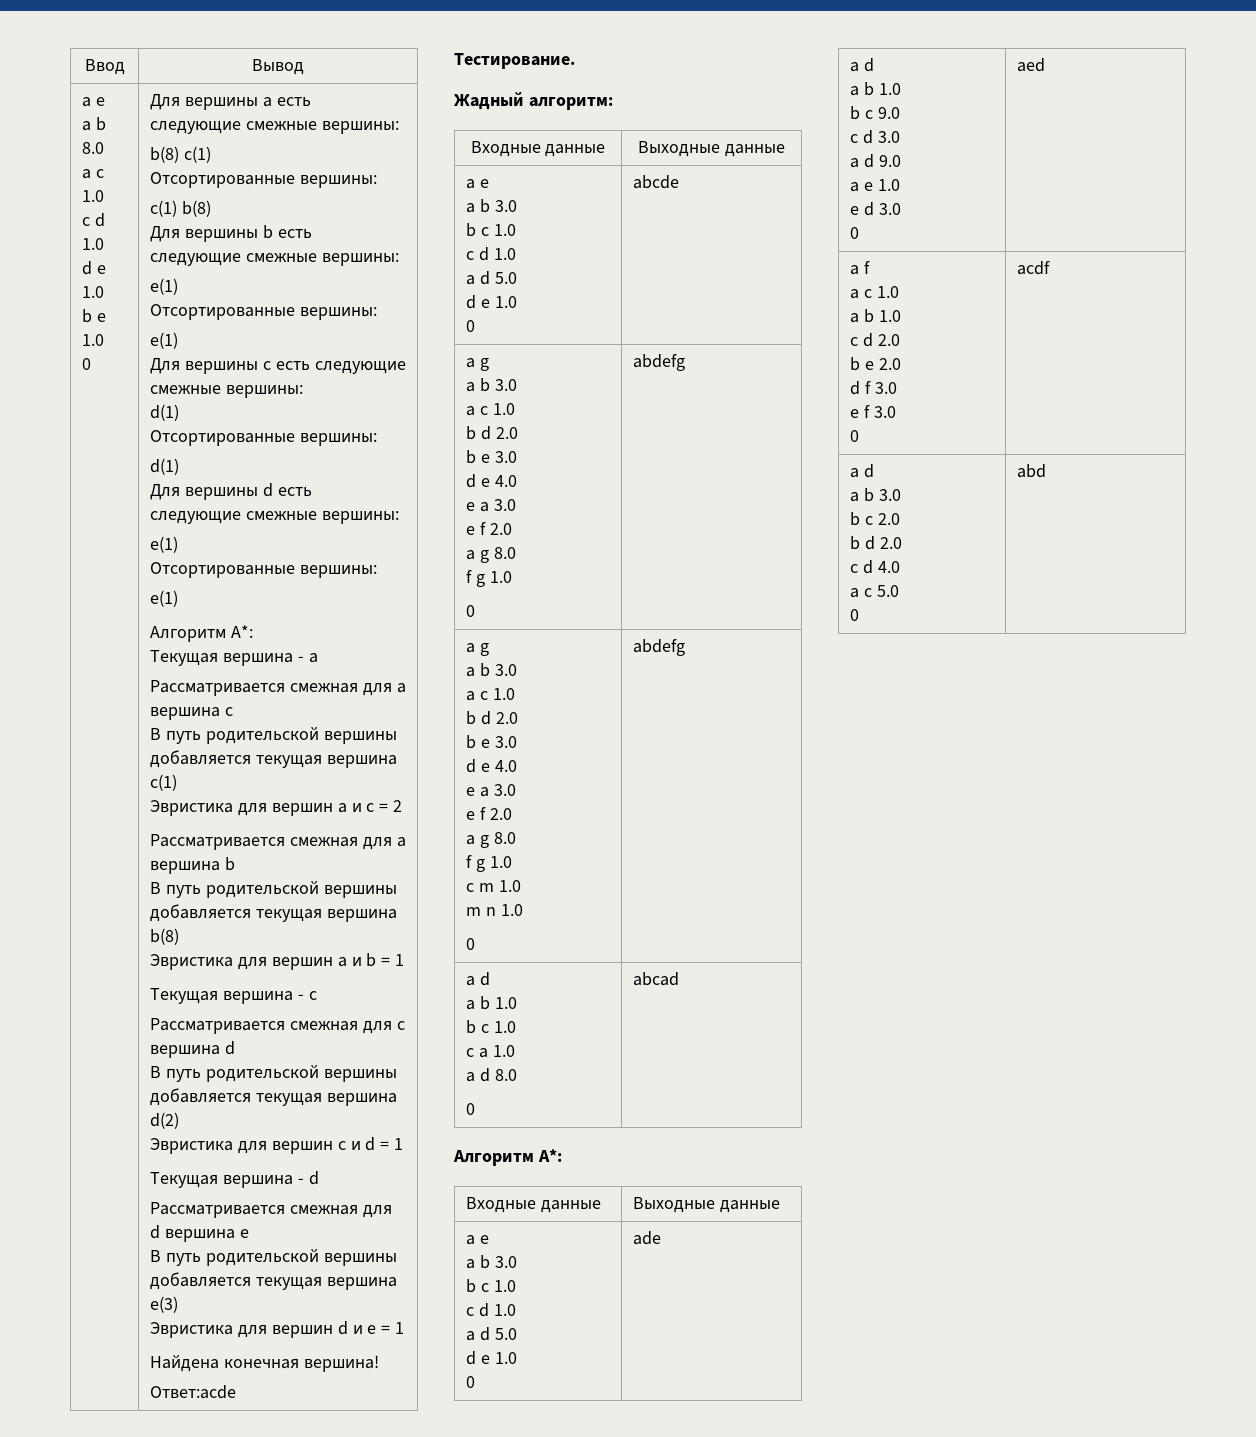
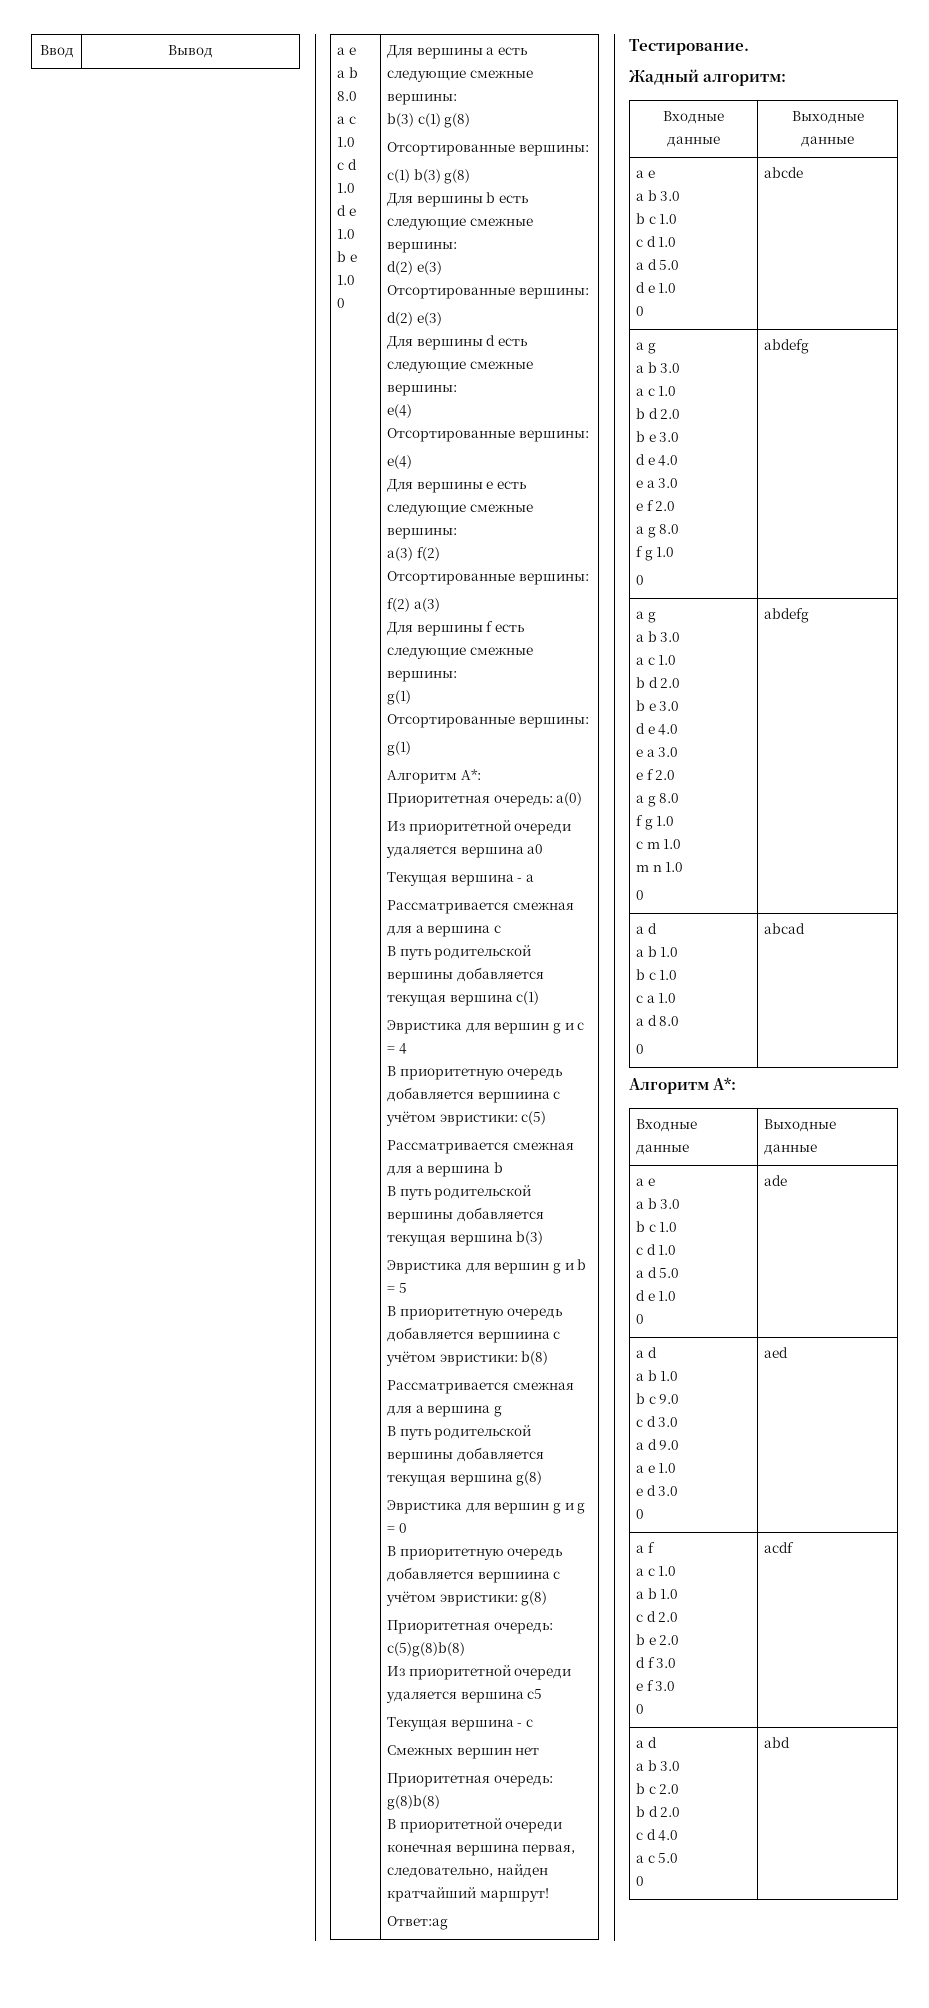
- b(8) c(1)
+ b(3) c(1) g(8)
- c(1) b(8)
+ c(1) b(3) g(8)
  Для вершины b есть следующие смежные вершины:
- e(1)
+ d(2) e(3)
  Отсортированные вершины:
- e(1)
- Для вершины c есть следующие смежные вершины:
- d(1)
- Отсортированные вершины:
- d(1)
+ d(2) e(3)
  Для вершины d есть следующие смежные вершины:
- e(1)
+ e(4)
  Отсортированные вершины:
- e(1)
+ e(4)
+ Для вершины e есть следующие смежные вершины:
+ a(3) f(2)
+ Отсортированные вершины:
+ f(2) a(3)
+ Для вершины f есть следующие смежные вершины:
+ g(1)
+ Отсортированные вершины:
+ g(1)
  Алгоритм А*:
+ Приоритетная очередь: a(0)
+ Из приоритетной очереди удаляется вершина a0
- Эвристика для вершин a и c = 2
+ Эвристика для вершин g и c = 4
+ В приоритетную очередь добавляется вершиина с учётом эвристики: c(5)
- В путь родительской вершины добавляется текущая вершина b(8)
- Эвристика для вершин a и b = 1
+ В путь родительской вершины добавляется текущая вершина b(3)
+ Эвристика для вершин g и b = 5
+ В приоритетную очередь добавляется вершиина с учётом эвристики: b(8)
+ Рассматривается смежная для a вершина g
+ В путь родительской вершины добавляется текущая вершина g(8)
+ Эвристика для вершин g и g = 0
+ В приоритетную очередь добавляется вершиина с учётом эвристики: g(8)
+ Приоритетная очередь: c(5)g(8)b(8)
+ Из приоритетной очереди удаляется вершина c5
  Текущая вершина - c
- Рассматривается смежная для c вершина d
- В путь родительской вершины добавляется текущая вершина d(2)
- Эвристика для вершин c и d = 1
- Текущая вершина - d
- Рассматривается смежная для d вершина e
- В путь родительской вершины добавляется текущая вершина e(3)
- Эвристика для вершин d и e = 1
- Найдена конечная вершина!
- Ответ:acde
+ Смежных вершин нет
+ Приоритетная очередь: g(8)b(8)
+ В приоритетной очереди конечная вершина первая, следовательно, найден кратчайший маршрут!
+ Ответ:ag

